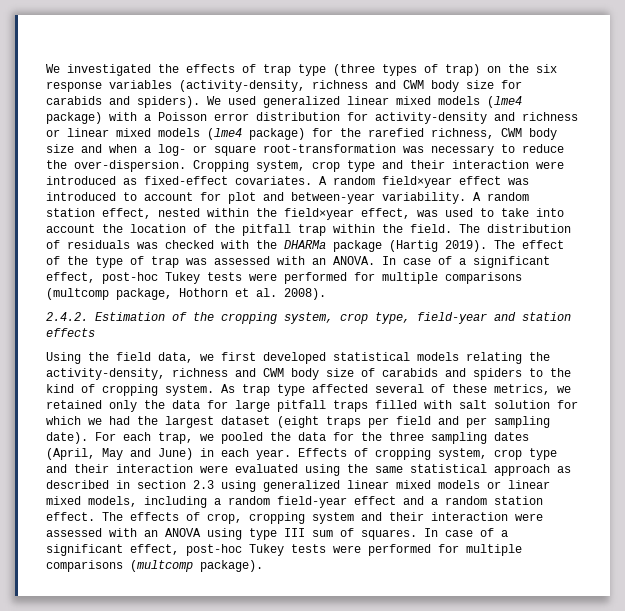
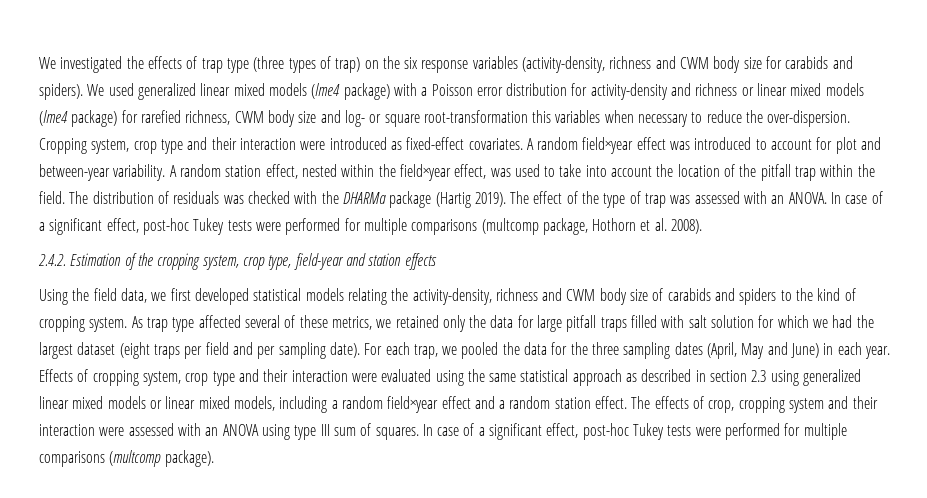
- We used generalized linear mixed models (lme4 package) with a Poisson error distribution for activity-density and richness or linear mixed models (lme4 package) for the rarefied richness, CWM body size and when a log- or square root-transformation was necessary to reduce the over-dispersion.
+ We used generalized linear mixed models (lme4 package) with a Poisson error distribution for activity-density and richness or linear mixed models (lme4 package) for rarefied richness, CWM body size and log- or square root-transformation this variables when necessary to reduce the over-dispersion.
- Effects of cropping system, crop type and their interaction were evaluated using the same statistical approach as described in section 2.3 using generalized linear mixed models or linear mixed models, including a random field-year effect and a random station effect.
+ Effects of cropping system, crop type and their interaction were evaluated using the same statistical approach as described in section 2.3 using generalized linear mixed models or linear mixed models, including a random field×year effect and a random station effect.

